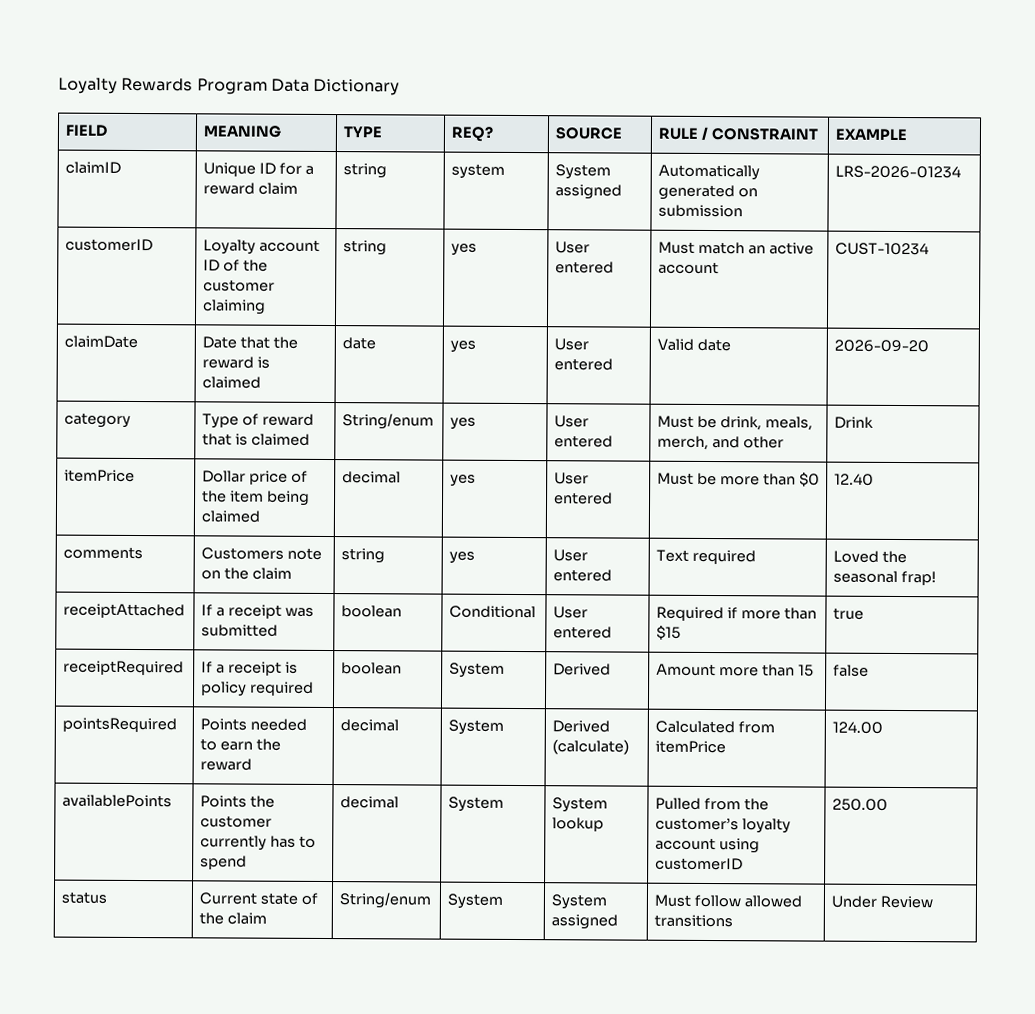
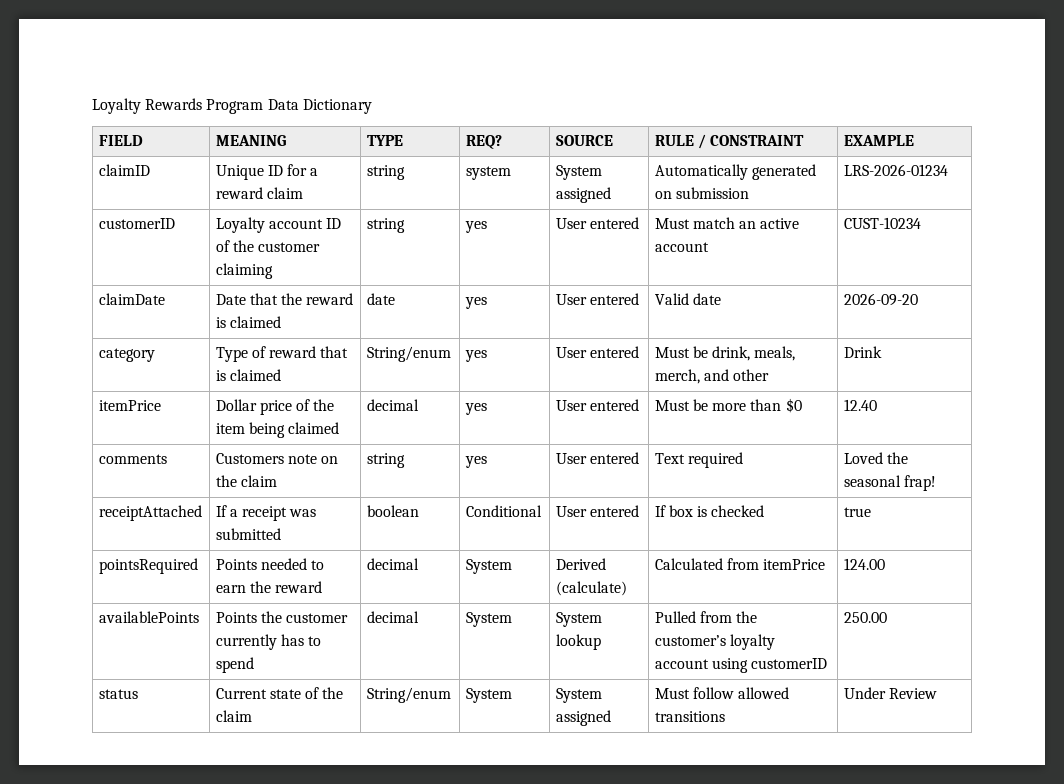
- receiptAttached | If a receipt was submitted | boolean | Conditional | User entered | Required if more than $15 | true
- receiptRequired | If a receipt is policy required | boolean | System | Derived | Amount more than 15 | false
+ receiptAttached | If a receipt was submitted | boolean | Conditional | User entered | If box is checked | true

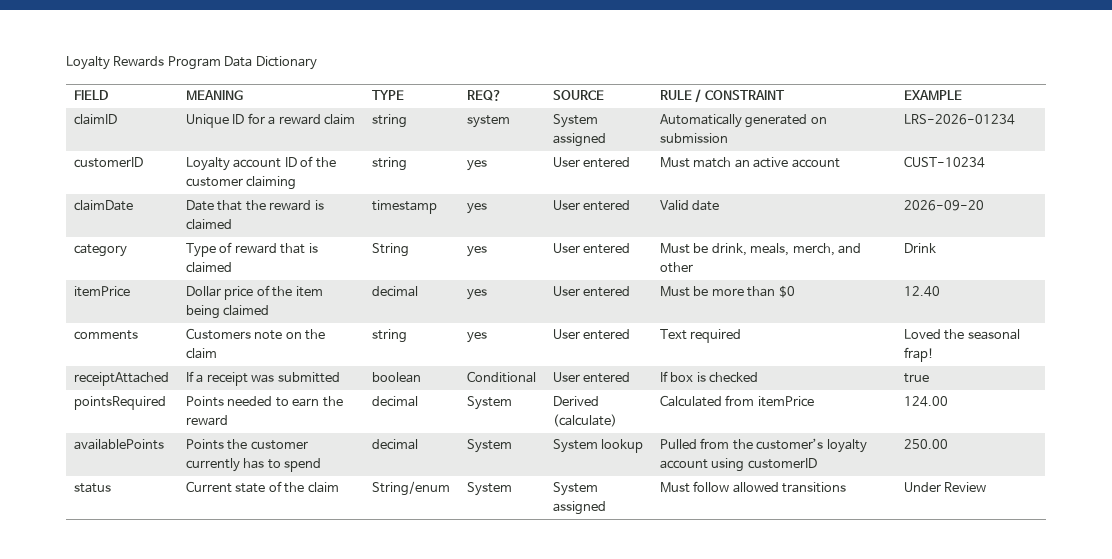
- claimDate | Date that the reward is claimed | date | yes | User entered | Valid date | 2026-09-20
+ claimDate | Date that the reward is claimed | timestamp | yes | User entered | Valid date | 2026-09-20
- category | Type of reward that is claimed | String/enum | yes | User entered | Must be drink, meals, merch, and other | Drink
+ category | Type of reward that is claimed | String | yes | User entered | Must be drink, meals, merch, and other | Drink

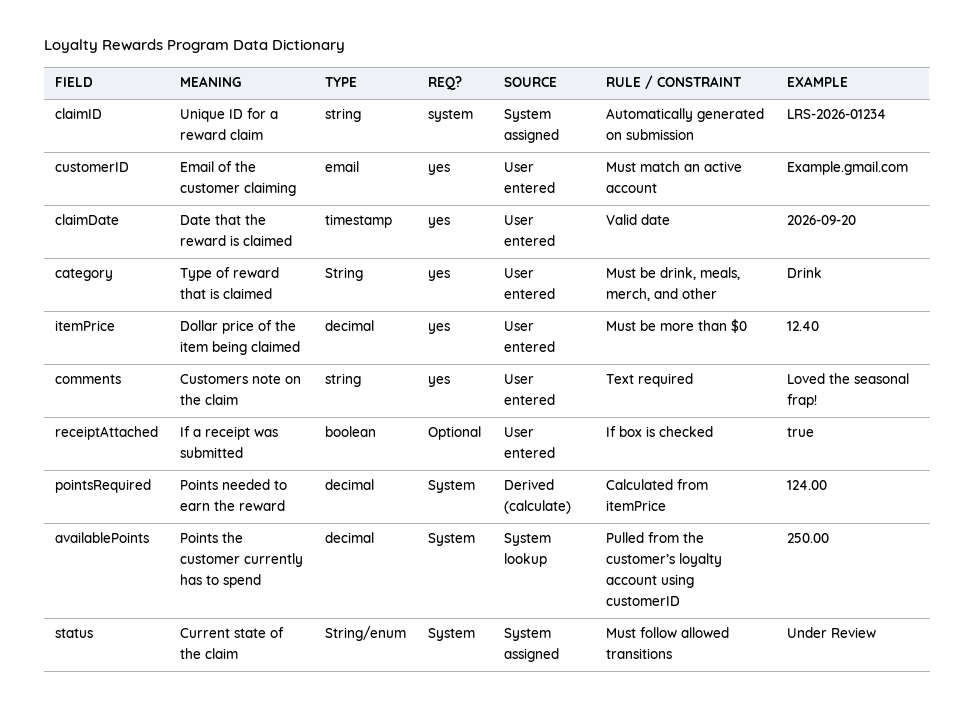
- customerID | Loyalty account ID of the customer claiming | string | yes | User entered | Must match an active account | CUST-10234
+ customerID | Email of the customer claiming | email | yes | User entered | Must match an active account | Example.gmail.com
- receiptAttached | If a receipt was submitted | boolean | Conditional | User entered | If box is checked | true
+ receiptAttached | If a receipt was submitted | boolean | Optional | User entered | If box is checked | true

